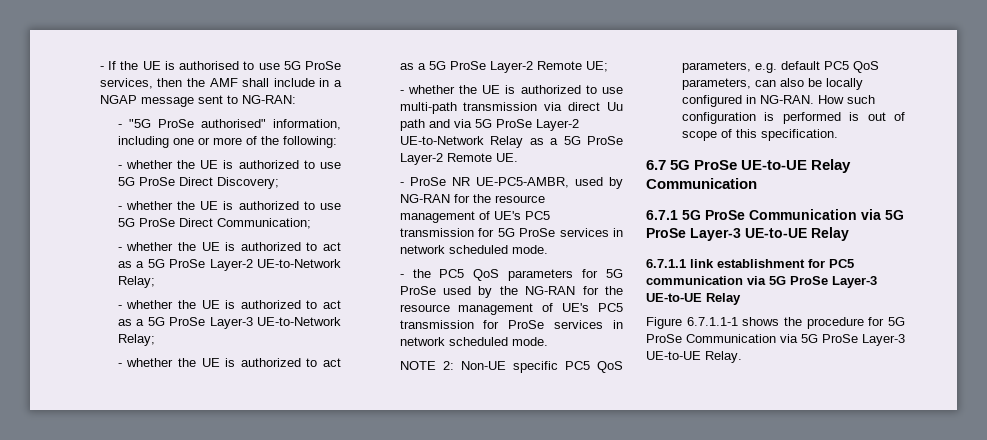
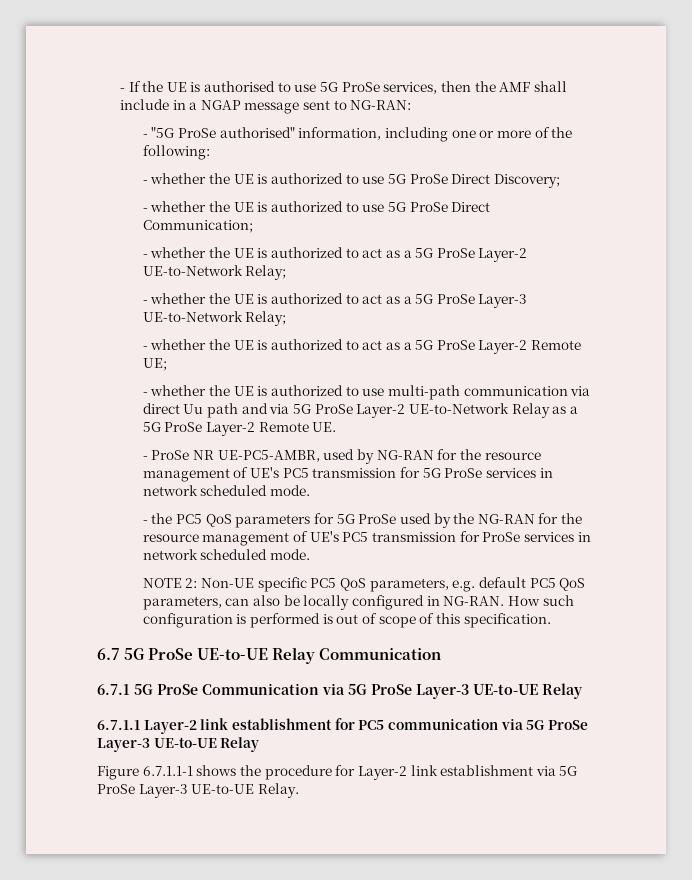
- - whether the UE is authorized to use multi-path transmission via direct Uu path and via 5G ProSe Layer-2 UE-to-Network Relay as a 5G ProSe Layer-2 Remote UE.
+ - whether the UE is authorized to use multi-path communication via direct Uu path and via 5G ProSe Layer-2 UE-to-Network Relay as a 5G ProSe Layer-2 Remote UE.
- 6.7.1.1 link establishment for PC5 communication via 5G ProSe Layer-3 UE-to-UE Relay
+ 6.7.1.1 Layer-2 link establishment for PC5 communication via 5G ProSe Layer-3 UE-to-UE Relay
- Figure 6.7.1.1-1 shows the procedure for 5G ProSe Communication via 5G ProSe Layer-3 UE-to-UE Relay.
+ Figure 6.7.1.1-1 shows the procedure for Layer-2 link establishment via 5G ProSe Layer-3 UE-to-UE Relay.

